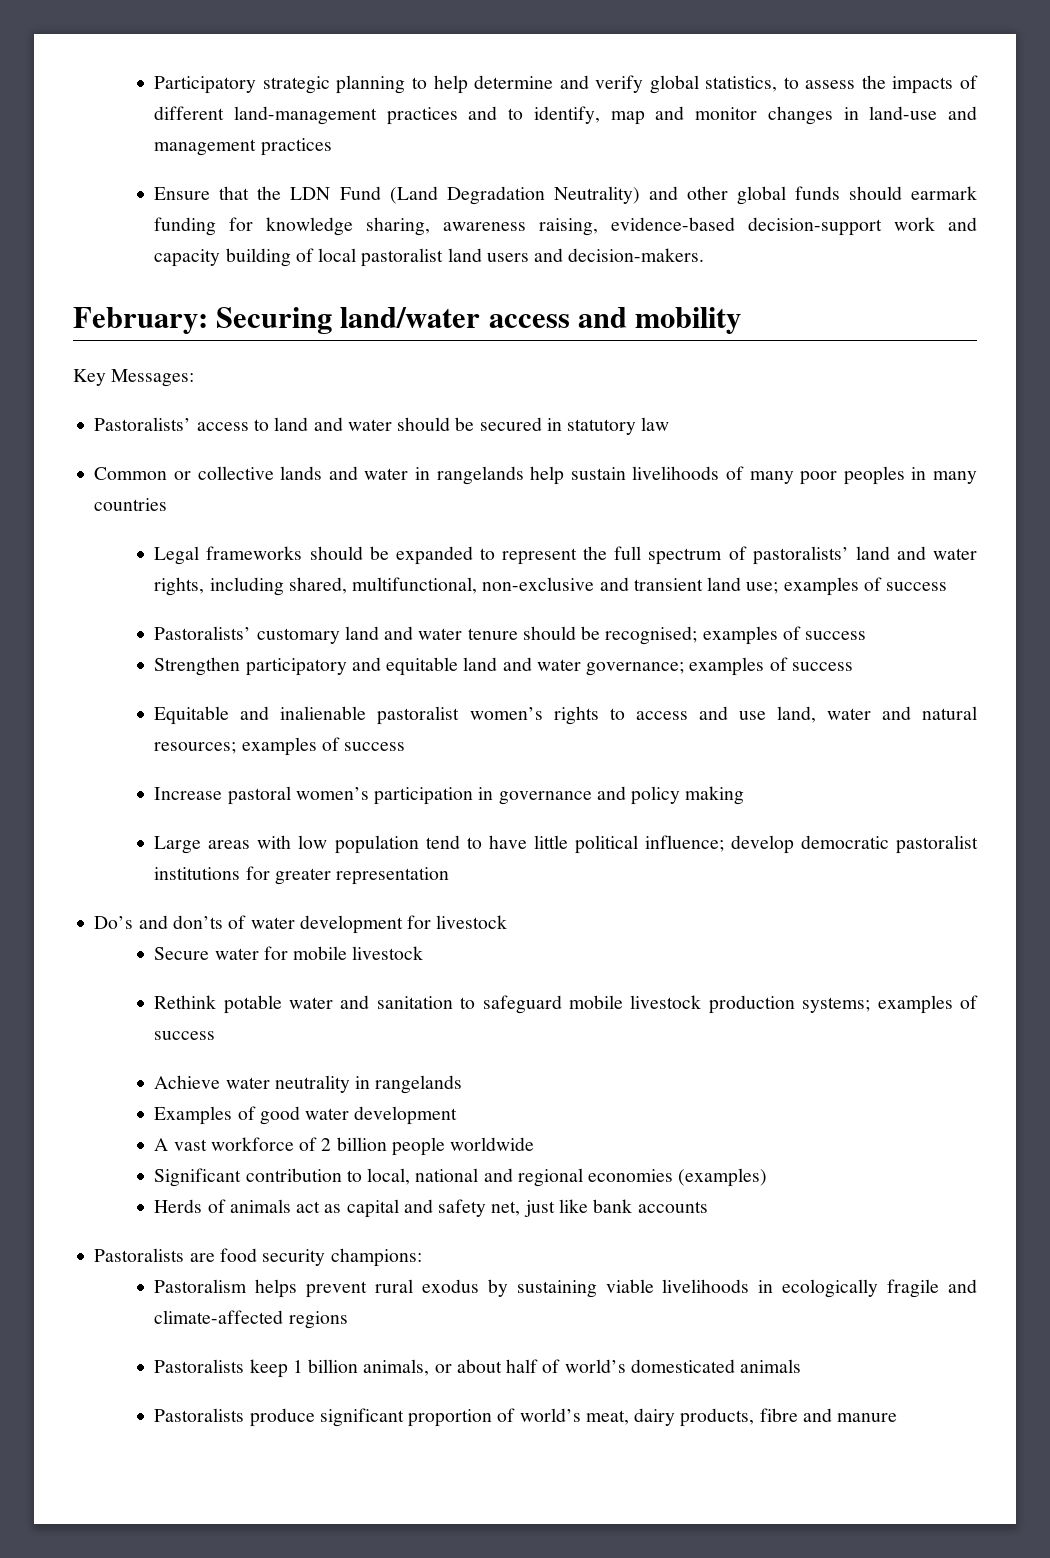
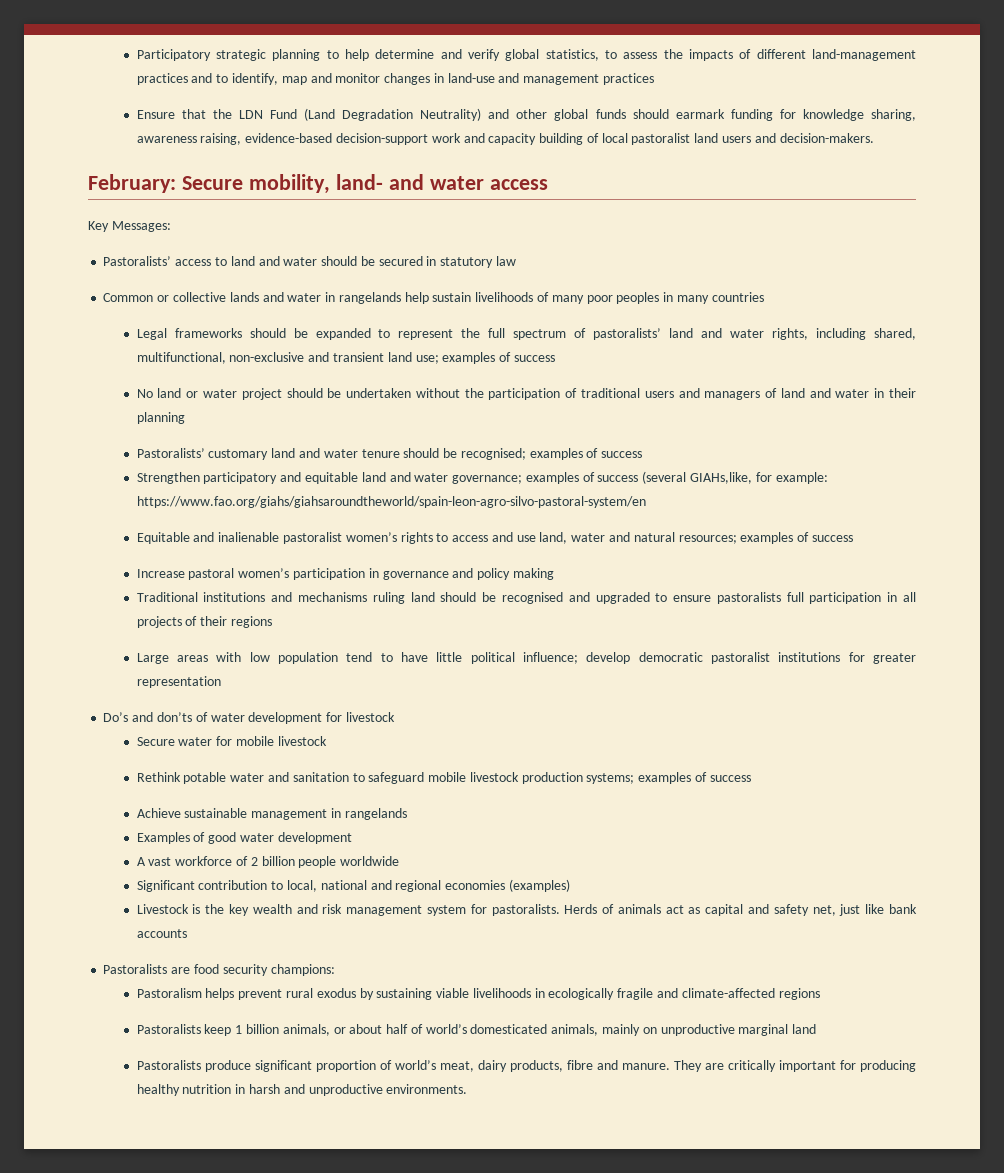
- February: Securing land/water access and mobility
+ February: Secure mobility, land- and water access
+ No land or water project should be undertaken without the participation of traditional users and managers of land and water in their planning
- Strengthen participatory and equitable land and water governance; examples of success
+ Strengthen participatory and equitable land and water governance; examples of success (several GIAHs,like, for example: https://www.fao.org/giahs/giahsaroundtheworld/spain-leon-agro-silvo-pastoral-system/en
+ Traditional institutions and mechanisms ruling land should be recognised and upgraded to ensure pastoralists full participation in all projects of their regions
- Achieve water neutrality in rangelands
+ Achieve sustainable management in rangelands
+ Livestock is the key wealth and risk management system for pastoralists.
- Pastoralists keep 1 billion animals, or about half of world’s domesticated animals
+ Pastoralists keep 1 billion animals, or about half of world’s domesticated animals, mainly on unproductive marginal land
- Pastoralists produce significant proportion of world’s meat, dairy products, fibre and manure
+ Pastoralists produce significant proportion of world’s meat, dairy products, fibre and manure. They are critically important for producing healthy nutrition in harsh and unproductive environments.

